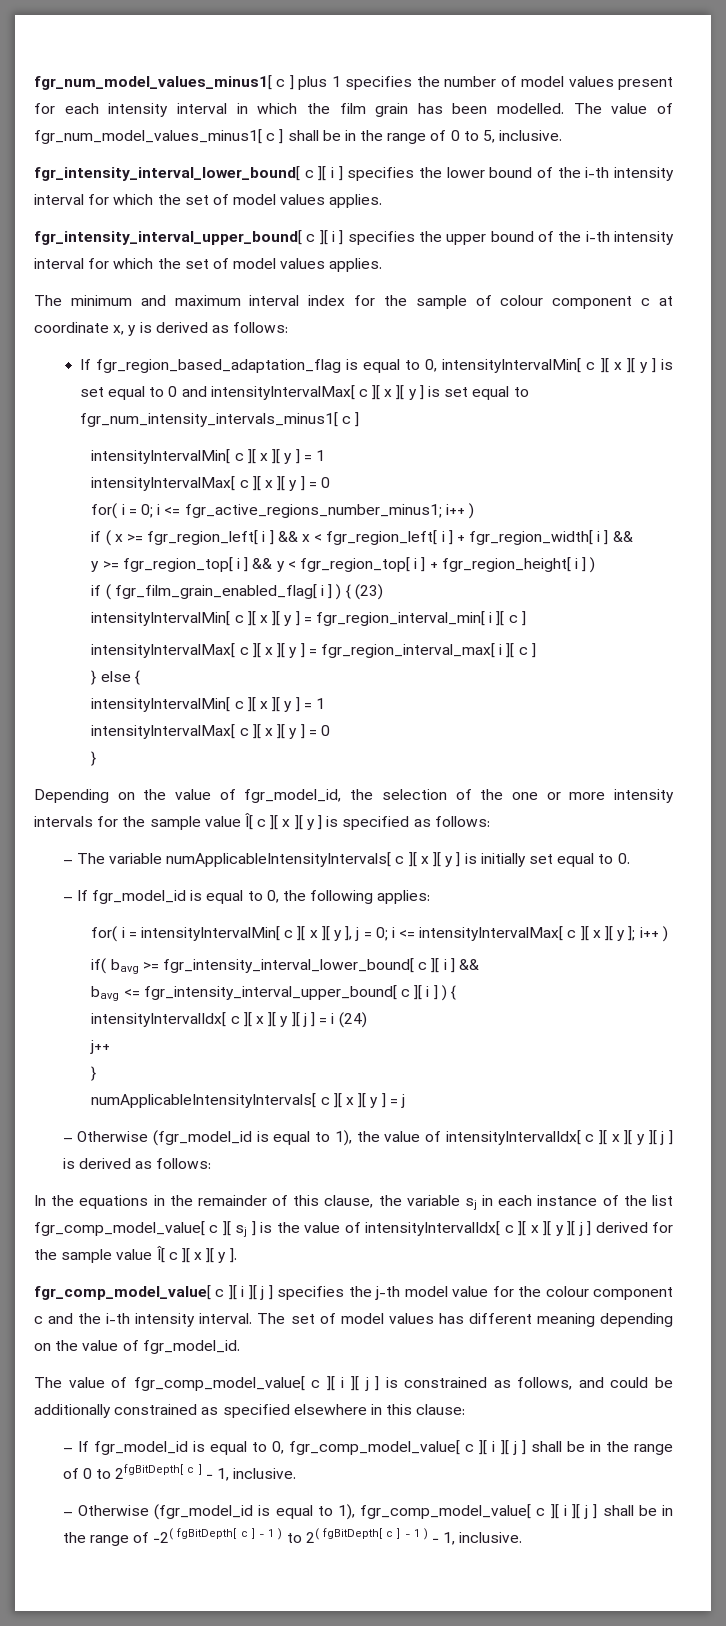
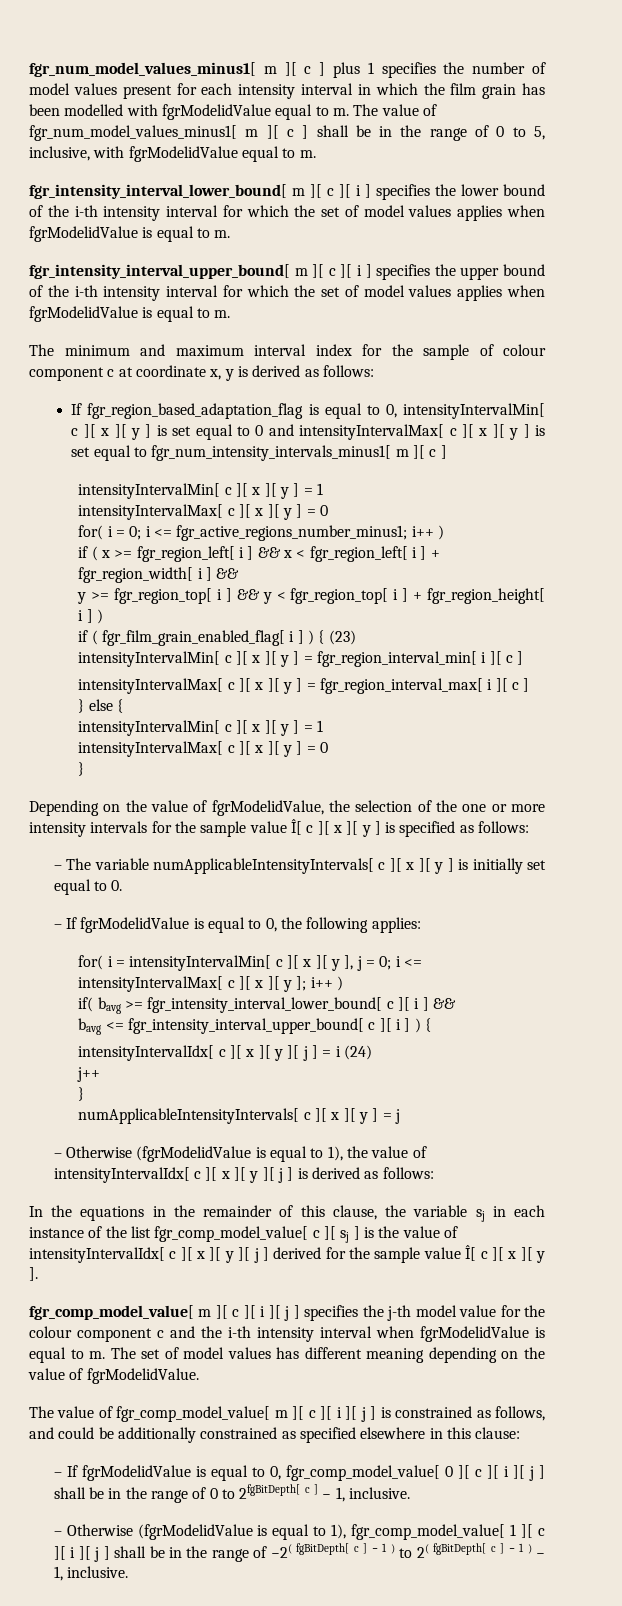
- fgr_num_model_values_minus1[ c ] plus 1 specifies the number of model values present for each intensity interval in which the film grain has been modelled.
+ fgr_num_model_values_minus1[ m ][ c ] plus 1 specifies the number of model values present for each intensity interval in which the film grain has been modelled with fgrModelidValue equal to m.
- The value of fgr_num_model_values_minus1[ c ] shall be in the range of 0 to 5, inclusive.
- fgr_intensity_interval_lower_bound[ c ][ i ] specifies the lower bound of the i-th intensity interval for which the set of model values applies.
- fgr_intensity_interval_upper_bound[ c ][ i ] specifies the upper bound of the i-th intensity interval for which the set of model values applies.
+ The value of fgr_num_model_values_minus1[ m ][ c ] shall be in the range of 0 to 5, inclusive, with fgrModelidValue equal to m.
+ fgr_intensity_interval_lower_bound[ m ][ c ][ i ] specifies the lower bound of the i-th intensity interval for which the set of model values applies when fgrModelidValue is equal to m.
+ fgr_intensity_interval_upper_bound[ m ][ c ][ i ] specifies the upper bound of the i-th intensity interval for which the set of model values applies when fgrModelidValue is equal to m.
- If fgr_region_based_adaptation_flag is equal to 0, intensityIntervalMin[ c ][ x ][ y ] is set equal to 0 and intensityIntervalMax[ c ][ x ][ y ] is set equal to fgr_num_intensity_intervals_minus1[ c ]
+ If fgr_region_based_adaptation_flag is equal to 0, intensityIntervalMin[ c ][ x ][ y ] is set equal to 0 and intensityIntervalMax[ c ][ x ][ y ] is set equal to fgr_num_intensity_intervals_minus1[ m ][ c ]
- Depending on the value of fgr_model_id, the selection of the one or more intensity intervals for the sample value Î[ c ][ x ][ y ] is specified as follows:
+ Depending on the value of fgrModelidValue, the selection of the one or more intensity intervals for the sample value Î[ c ][ x ][ y ] is specified as follows:
- – If fgr_model_id is equal to 0, the following applies:
+ – If fgrModelidValue is equal to 0, the following applies:
- – Otherwise (fgr_model_id is equal to 1), the value of intensityIntervalIdx[ c ][ x ][ y ][ j ] is derived as follows:
+ – Otherwise (fgrModelidValue is equal to 1), the value of intensityIntervalIdx[ c ][ x ][ y ][ j ] is derived as follows:
- fgr_comp_model_value[ c ][ i ][ j ] specifies the j-th model value for the colour component c and the i-th intensity interval.
+ fgr_comp_model_value[ m ][ c ][ i ][ j ] specifies the j-th model value for the colour component c and the i-th intensity interval when fgrModelidValue is equal to m.
- The set of model values has different meaning depending on the value of fgr_model_id.
+ The set of model values has different meaning depending on the value of fgrModelidValue.
- The value of fgr_comp_model_value[ c ][ i ][ j ] is constrained as follows, and could be additionally constrained as specified elsewhere in this clause:
+ The value of fgr_comp_model_value[ m ][ c ][ i ][ j ] is constrained as follows, and could be additionally constrained as specified elsewhere in this clause:
- – If fgr_model_id is equal to 0, fgr_comp_model_value[ c ][ i ][ j ] shall be in the range of 0 to 2fgBitDepth[ c ] − 1, inclusive.
+ – If fgrModelidValue is equal to 0, fgr_comp_model_value[ 0 ][ c ][ i ][ j ] shall be in the range of 0 to 2fgBitDepth[ c ] − 1, inclusive.
- – Otherwise (fgr_model_id is equal to 1), fgr_comp_model_value[ c ][ i ][ j ] shall be in the range of −2( fgBitDepth[ c ] − 1 ) to 2( fgBitDepth[ c ] − 1 ) − 1, inclusive.
+ – Otherwise (fgrModelidValue is equal to 1), fgr_comp_model_value[ 1 ][ c ][ i ][ j ] shall be in the range of −2( fgBitDepth[ c ] − 1 ) to 2( fgBitDepth[ c ] − 1 ) − 1, inclusive.

